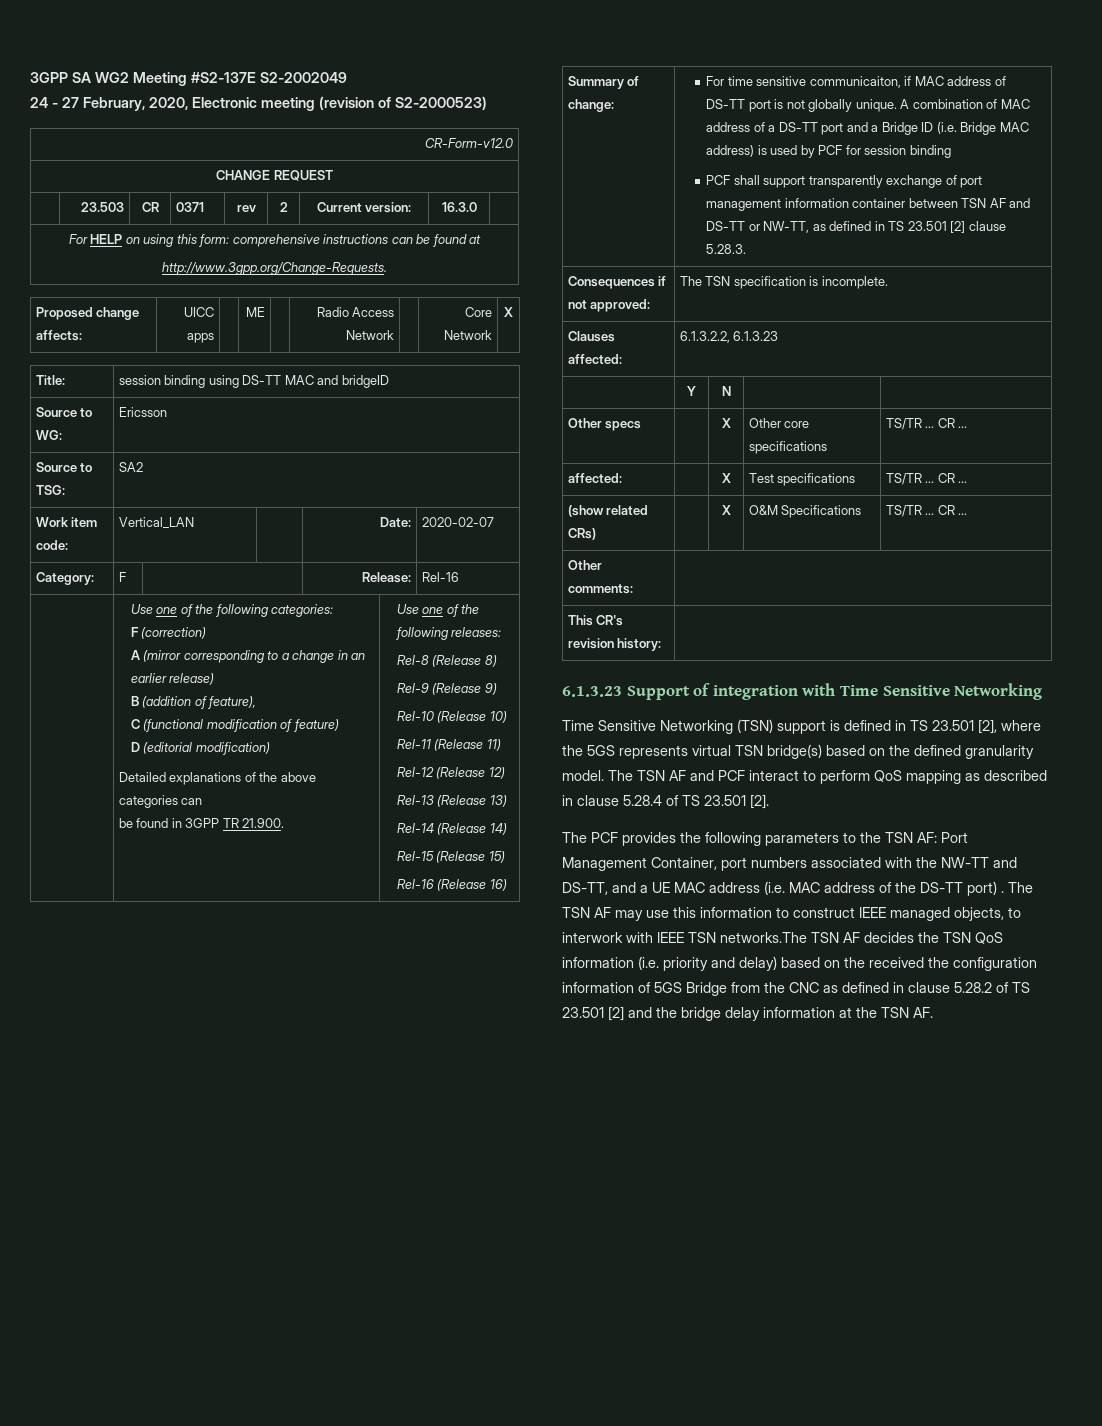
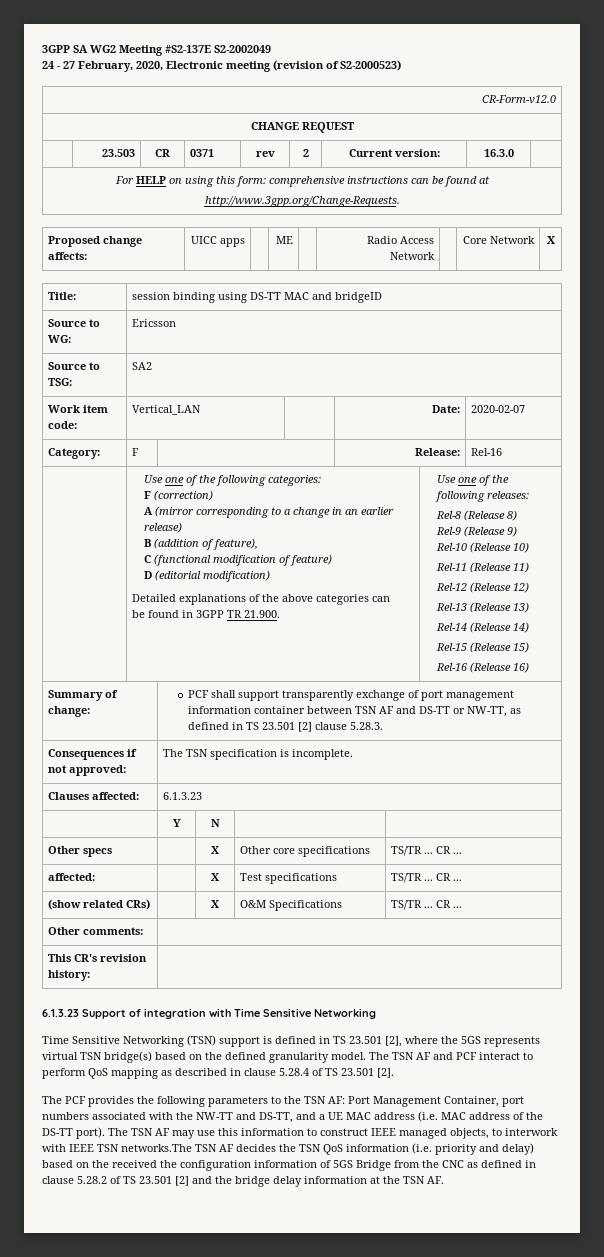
- For time sensitive communicaiton, if MAC address of DS-TT port is not globally unique. A combination of MAC address of a DS-TT port and a Bridge ID (i.e. Bridge MAC address) is used by PCF for session binding
- Clauses affected: | 6.1.3.2.2, 6.1.3.23
+ Clauses affected: | 6.1.3.23
- The PCF provides the following parameters to the TSN AF: Port Management Container, port numbers associated with the NW-TT and DS-TT, and a UE MAC address (i.e. MAC address of the DS-TT port) .
+ The PCF provides the following parameters to the TSN AF: Port Management Container, port numbers associated with the NW-TT and DS-TT, and a UE MAC address (i.e. MAC address of the DS-TT port).

